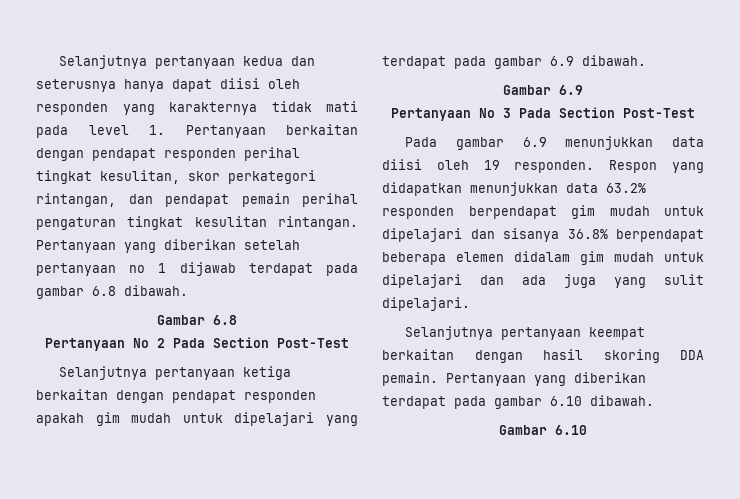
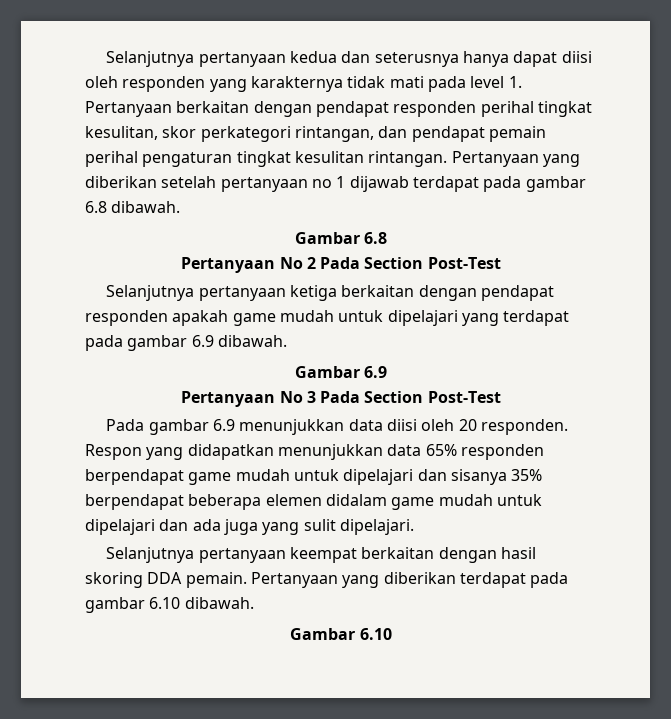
- Selanjutnya pertanyaan ketiga berkaitan dengan pendapat responden apakah gim mudah untuk dipelajari yang terdapat pada gambar 6.9 dibawah.
+ Selanjutnya pertanyaan ketiga berkaitan dengan pendapat responden apakah game mudah untuk dipelajari yang terdapat pada gambar 6.9 dibawah.
- Pada gambar 6.9 menunjukkan data diisi oleh 19 responden.
+ Pada gambar 6.9 menunjukkan data diisi oleh 20 responden.
- Respon yang didapatkan menunjukkan data 63.2% responden berpendapat gim mudah untuk dipelajari dan sisanya 36.8% berpendapat beberapa elemen didalam gim mudah untuk dipelajari dan ada juga yang sulit dipelajari.
+ Respon yang didapatkan menunjukkan data 65% responden berpendapat game mudah untuk dipelajari dan sisanya 35% berpendapat beberapa elemen didalam game mudah untuk dipelajari dan ada juga yang sulit dipelajari.

